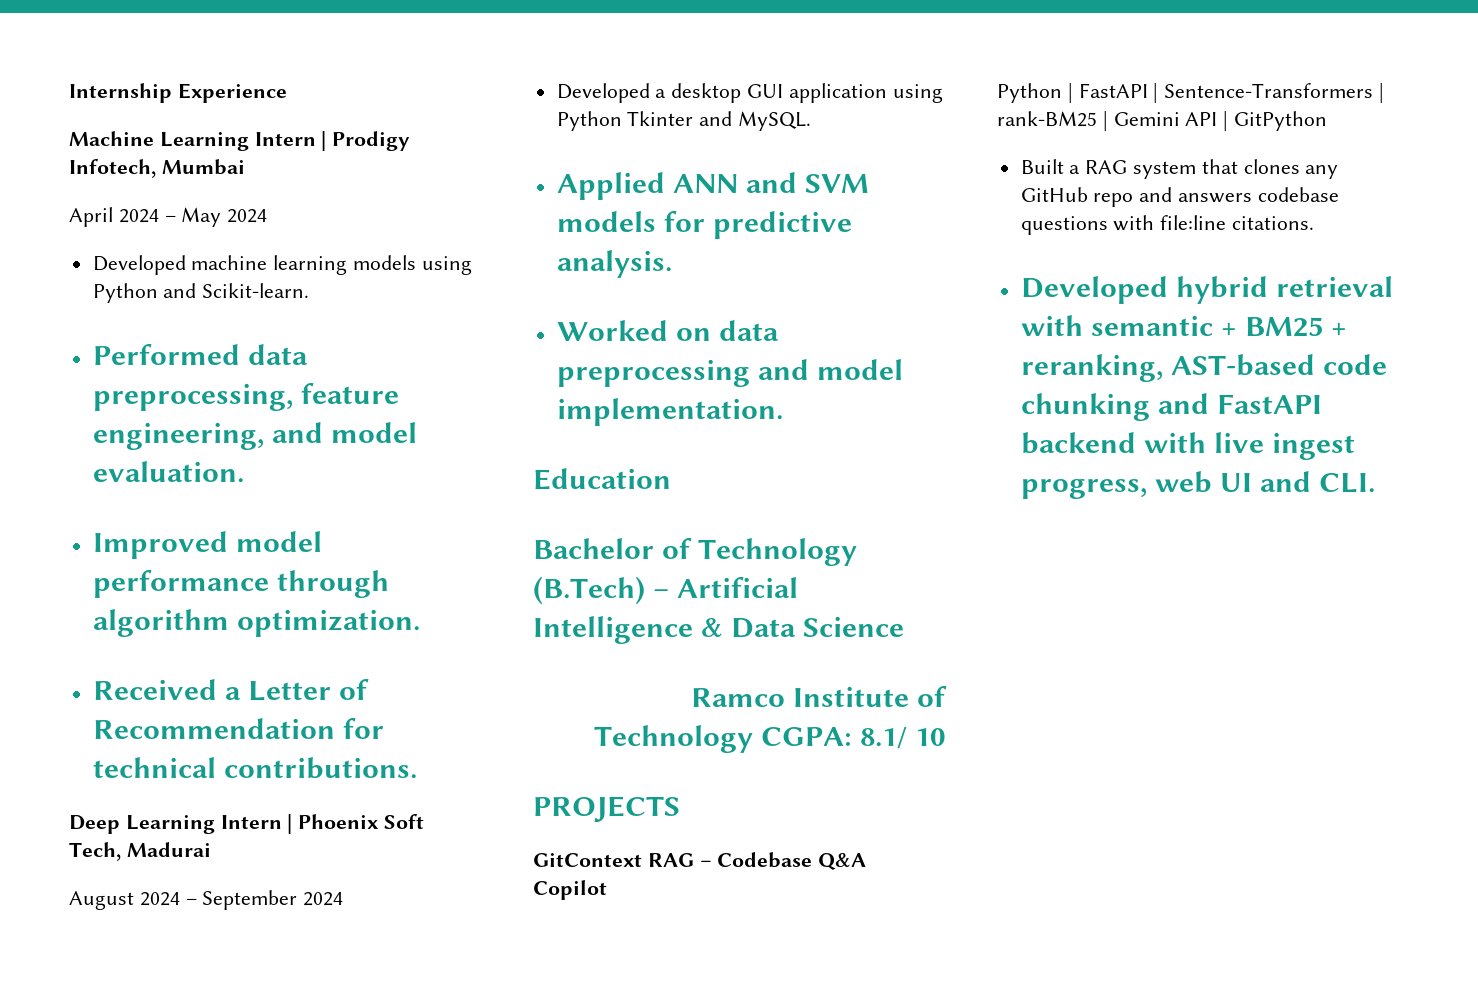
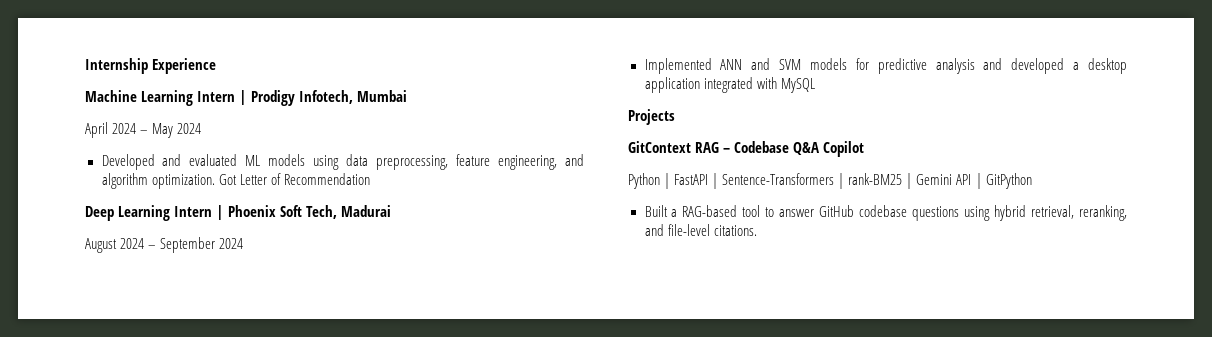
- Developed machine learning models using Python and Scikit-learn.
- Performed data preprocessing, feature engineering, and model evaluation.
- Improved model performance through algorithm optimization.
- Received a Letter of Recommendation for technical contributions.
+ Developed and evaluated ML models using data preprocessing, feature engineering, and algorithm optimization. Got Letter of Recommendation
- Developed a desktop GUI application using Python Tkinter and MySQL.
- Applied ANN and SVM models for predictive analysis.
- Worked on data preprocessing and model implementation.
- Education
- Bachelor of Technology (B.Tech) – Artificial Intelligence & Data Science
- Ramco Institute of Technology CGPA: 8.1/ 10
- PROJECTS
+ Implemented ANN and SVM models for predictive analysis and developed a desktop application integrated with MySQL
+ Projects
- Built a RAG system that clones any GitHub repo and answers codebase questions with file:line citations.
- Developed hybrid retrieval with semantic + BM25 + reranking, AST-based code chunking and FastAPI backend with live ingest progress, web UI and CLI.
+ Built a RAG-based tool to answer GitHub codebase questions using hybrid retrieval, reranking, and file-level citations.

